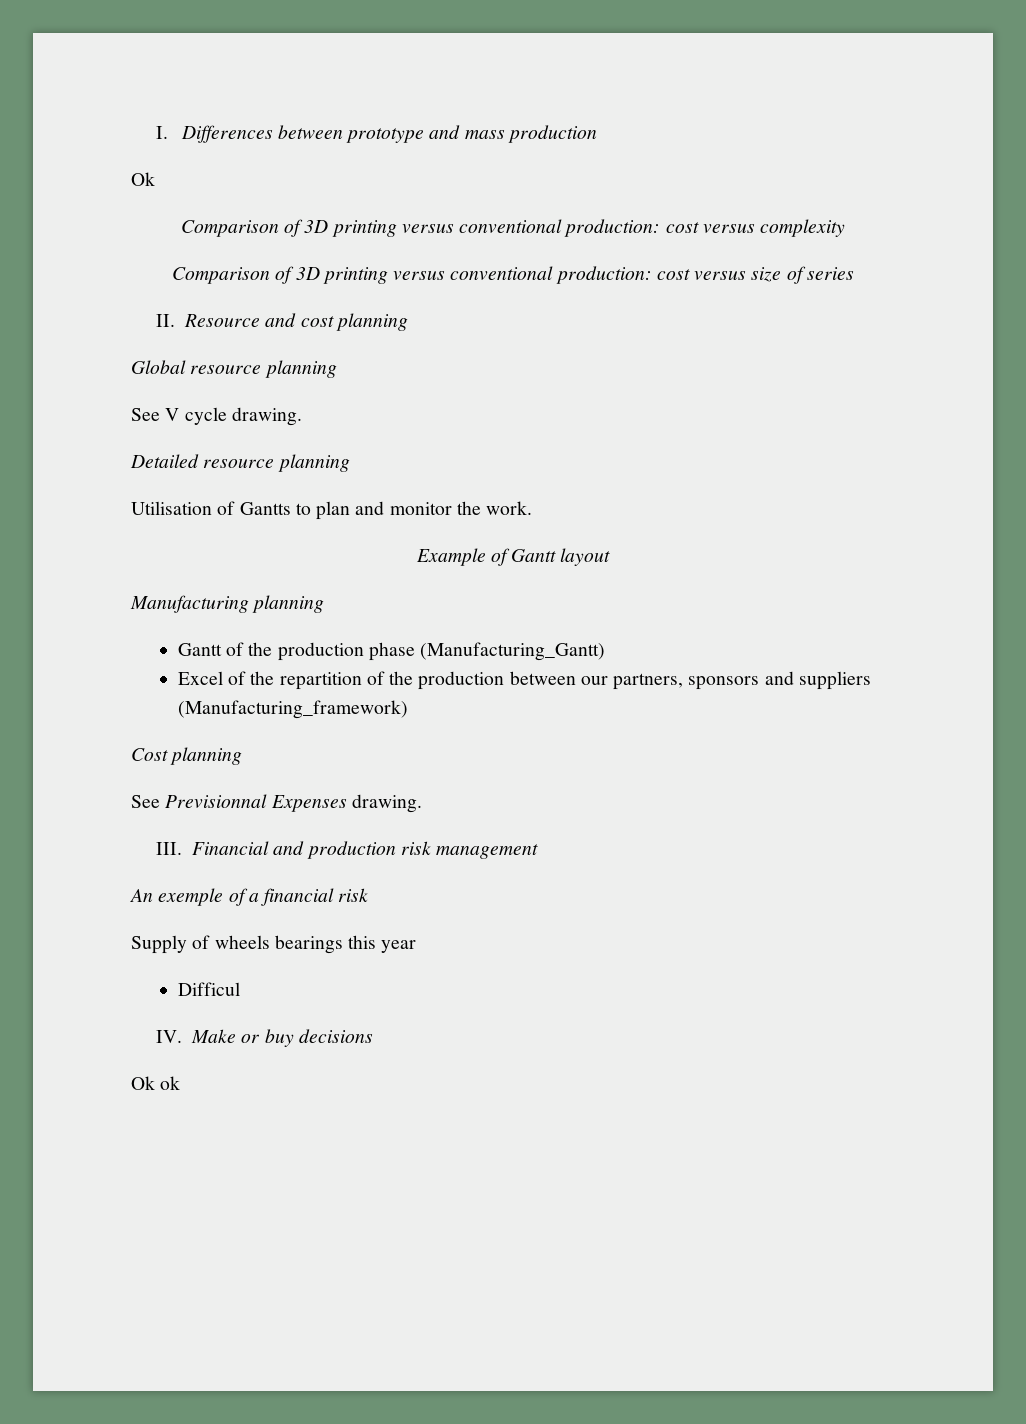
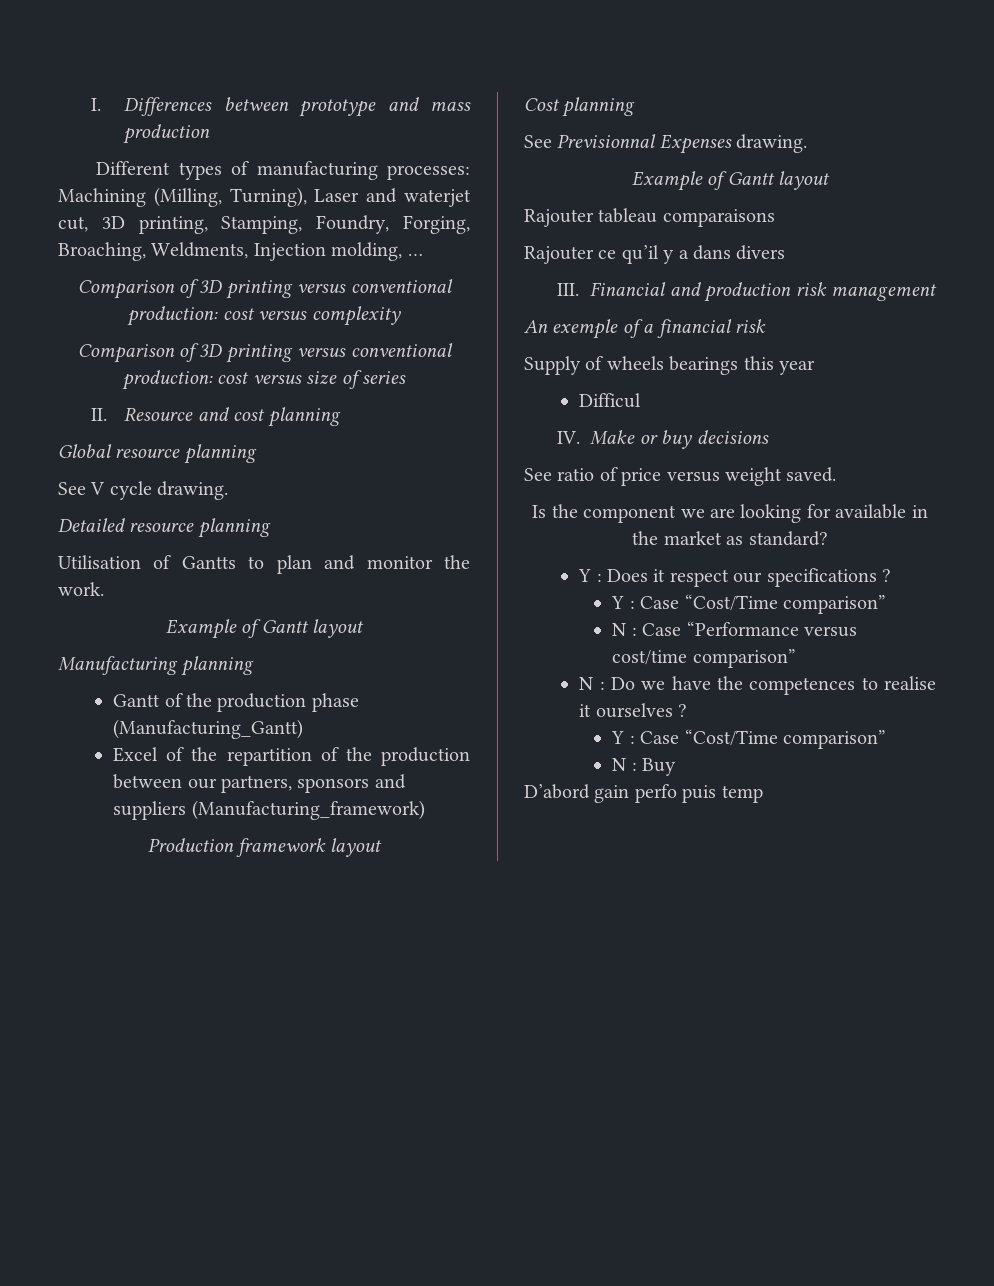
  I. Differences between prototype and mass production
- Ok
+ Different types of manufacturing processes: Machining (Milling, Turning), Laser and waterjet cut, 3D printing, Stamping, Foundry, Forging, Broaching, Weldments, Injection molding, …
+ Production framework layout
  See Previsionnal Expenses drawing.
+ Example of Gantt layout
+ Rajouter tableau comparaisons
+ Rajouter ce qu’il y a dans divers
- Ok ok
+ See ratio of price versus weight saved.
+ Is the component we are looking for available in the market as standard?
+ Y : Does it respect our specifications ?
+ Y : Case “Cost/Time comparison”
+ N : Case “Performance versus cost/time comparison”
+ N : Do we have the competences to realise it ourselves ?
+ Y : Case “Cost/Time comparison”
+ N : Buy
+ D’abord gain perfo puis temp

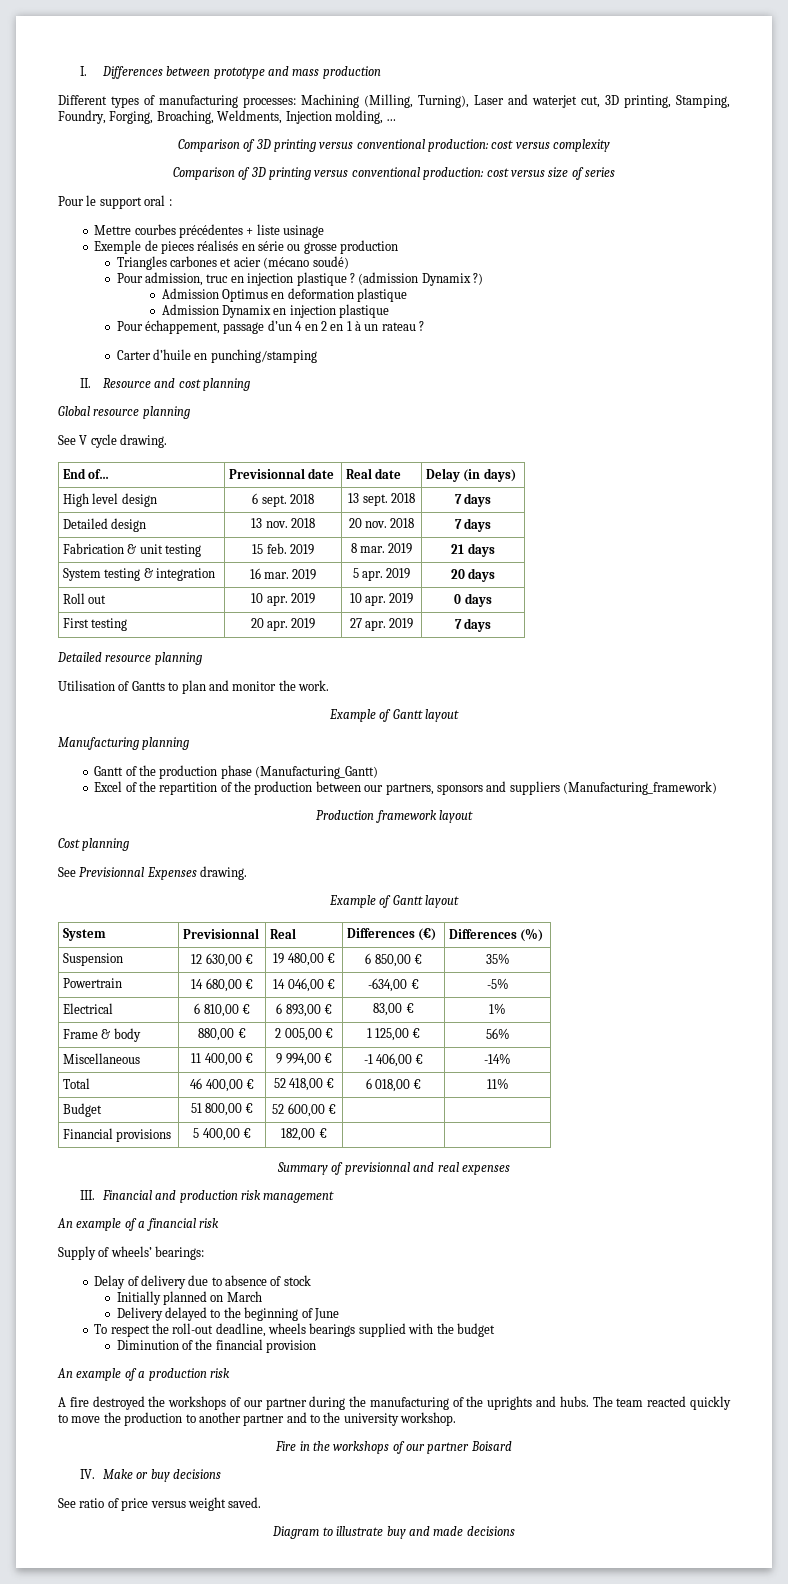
+ Pour le support oral :
+ Mettre courbes précédentes + liste usinage
+ Exemple de pieces réalisés en série ou grosse production
+ Triangles carbones et acier (mécano soudé)
+ Pour admission, truc en injection plastique ? (admission Dynamix ?)
+ Admission Optimus en deformation plastique
+ Admission Dynamix en injection plastique
+ Pour échappement, passage d’un 4 en 2 en 1 à un rateau ?
+ Carter d’huile en punching/stamping
+ End of… | Previsionnal date | Real date | Delay (in days)
+ High level design | 6 sept. 2018 | 13 sept. 2018 | 7 days
+ Detailed design | 13 nov. 2018 | 20 nov. 2018 | 7 days
+ Fabrication & unit testing | 15 feb. 2019 | 8 mar. 2019 | 21 days
+ System testing & integration | 16 mar. 2019 | 5 apr. 2019 | 20 days
+ Roll out | 10 apr. 2019 | 10 apr. 2019 | 0 days
+ First testing | 20 apr. 2019 | 27 apr. 2019 | 7 days
- Rajouter tableau comparaisons
- Rajouter ce qu’il y a dans divers
+ System | Previsionnal | Real | Differences (€) | Differences (%)
+ Suspension | 12 630,00 € | 19 480,00 € | 6 850,00 € | 35%
+ Powertrain | 14 680,00 € | 14 046,00 € | -634,00 € | -5%
+ Electrical | 6 810,00 € | 6 893,00 € | 83,00 € | 1%
+ Frame & body | 880,00 € | 2 005,00 € | 1 125,00 € | 56%
+ Miscellaneous | 11 400,00 € | 9 994,00 € | -1 406,00 € | -14%
+ Total | 46 400,00 € | 52 418,00 € | 6 018,00 € | 11%
+ Budget | 51 800,00 € | 52 600,00 € | |
+ Financial provisions | 5 400,00 € | 182,00 € | |
+ Summary of previsionnal and real expenses
- An exemple of a financial risk
+ An example of a financial risk
- Supply of wheels bearings this year
- Difficul
+ Supply of wheels’ bearings:
+ Delay of delivery due to absence of stock
+ Initially planned on March
+ Delivery delayed to the beginning of June
+ To respect the roll-out deadline, wheels bearings supplied with the budget
+ Diminution of the financial provision
+ An example of a production risk
+ A fire destroyed the workshops of our partner during the manufacturing of the uprights and hubs. The team reacted quickly to move the production to another partner and to the university workshop.
+ Fire in the workshops of our partner Boisard
- Is the component we are looking for available in the market as standard?
- Y : Does it respect our specifications ?
- Y : Case “Cost/Time comparison”
- N : Case “Performance versus cost/time comparison”
- N : Do we have the competences to realise it ourselves ?
- Y : Case “Cost/Time comparison”
- N : Buy
- D’abord gain perfo puis temp
+ Diagram to illustrate buy and made decisions

